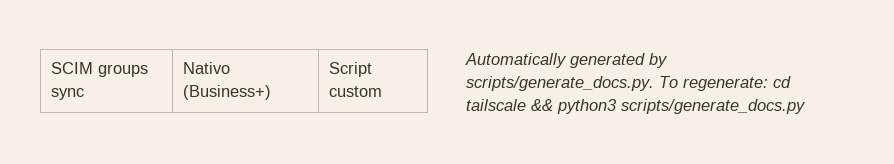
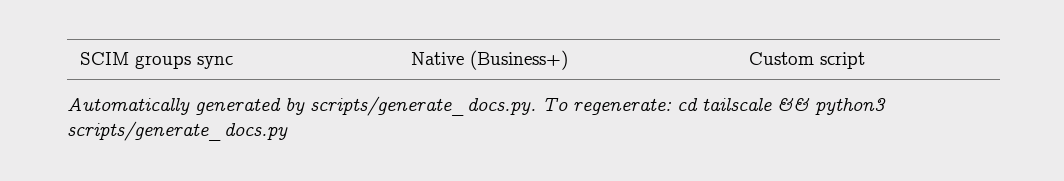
- SCIM groups sync | Nativo (Business+) | Script custom
+ SCIM groups sync | Native (Business+) | Custom script

